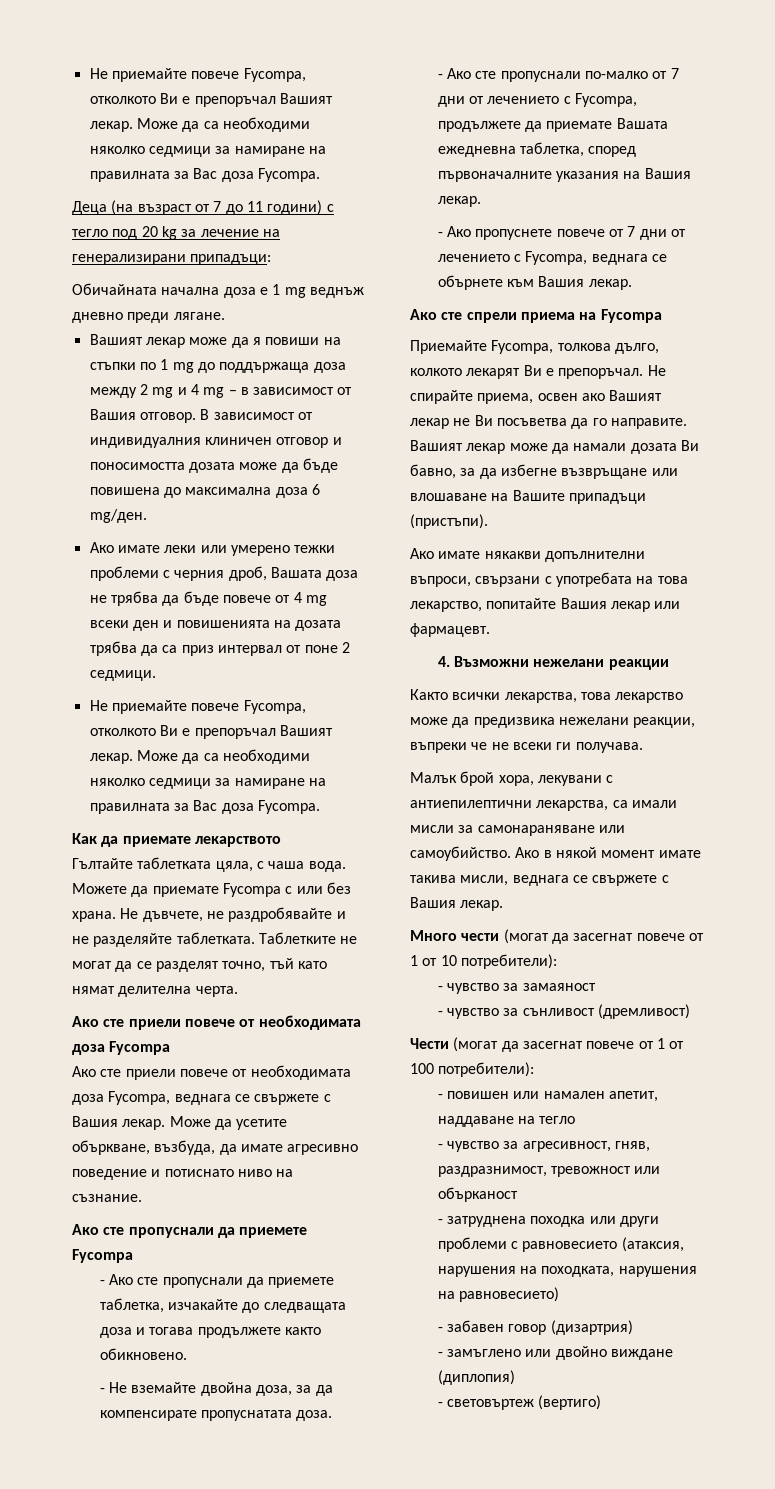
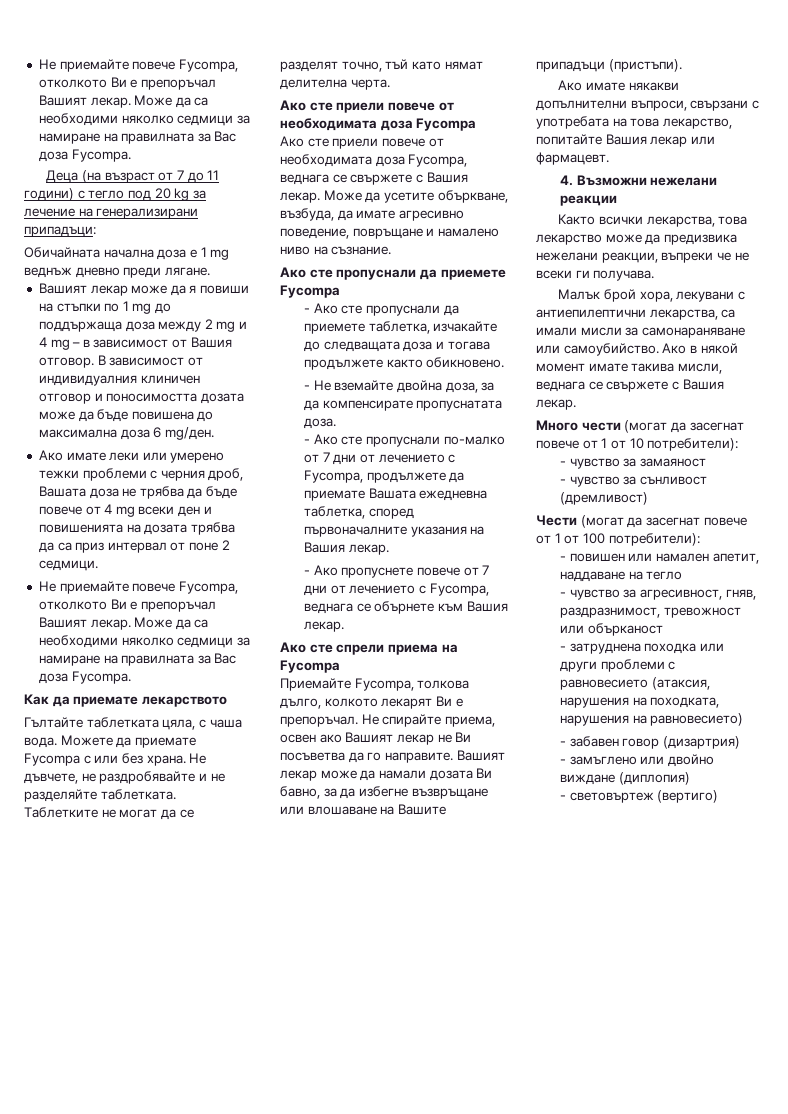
- Може да усетите объркване, възбуда, да имате агресивно поведение и потиснато ниво на съзнание.
+ Може да усетите объркване, възбуда, да имате агресивно поведение, повръщане и намалено ниво на съзнание.

